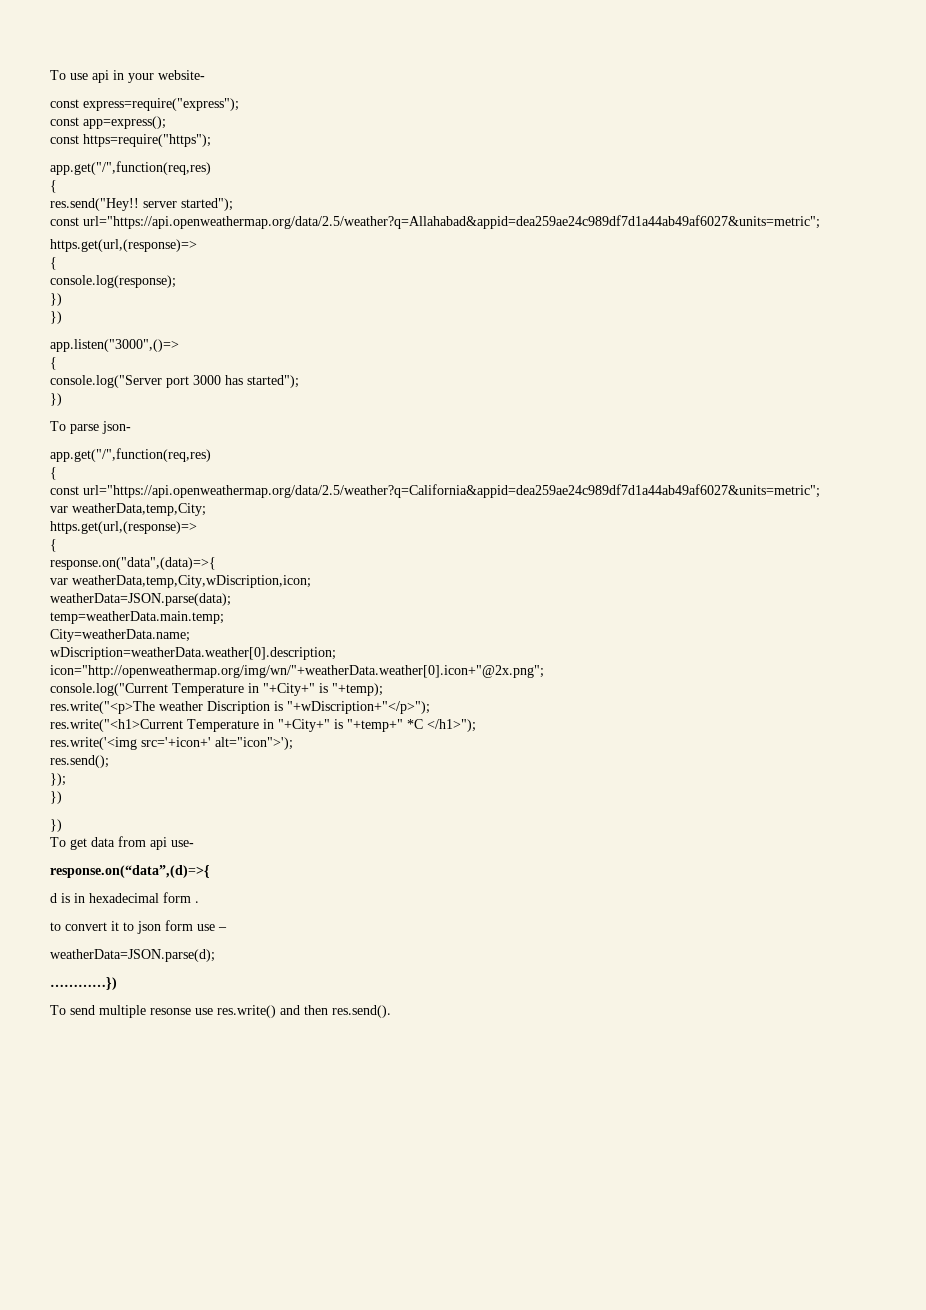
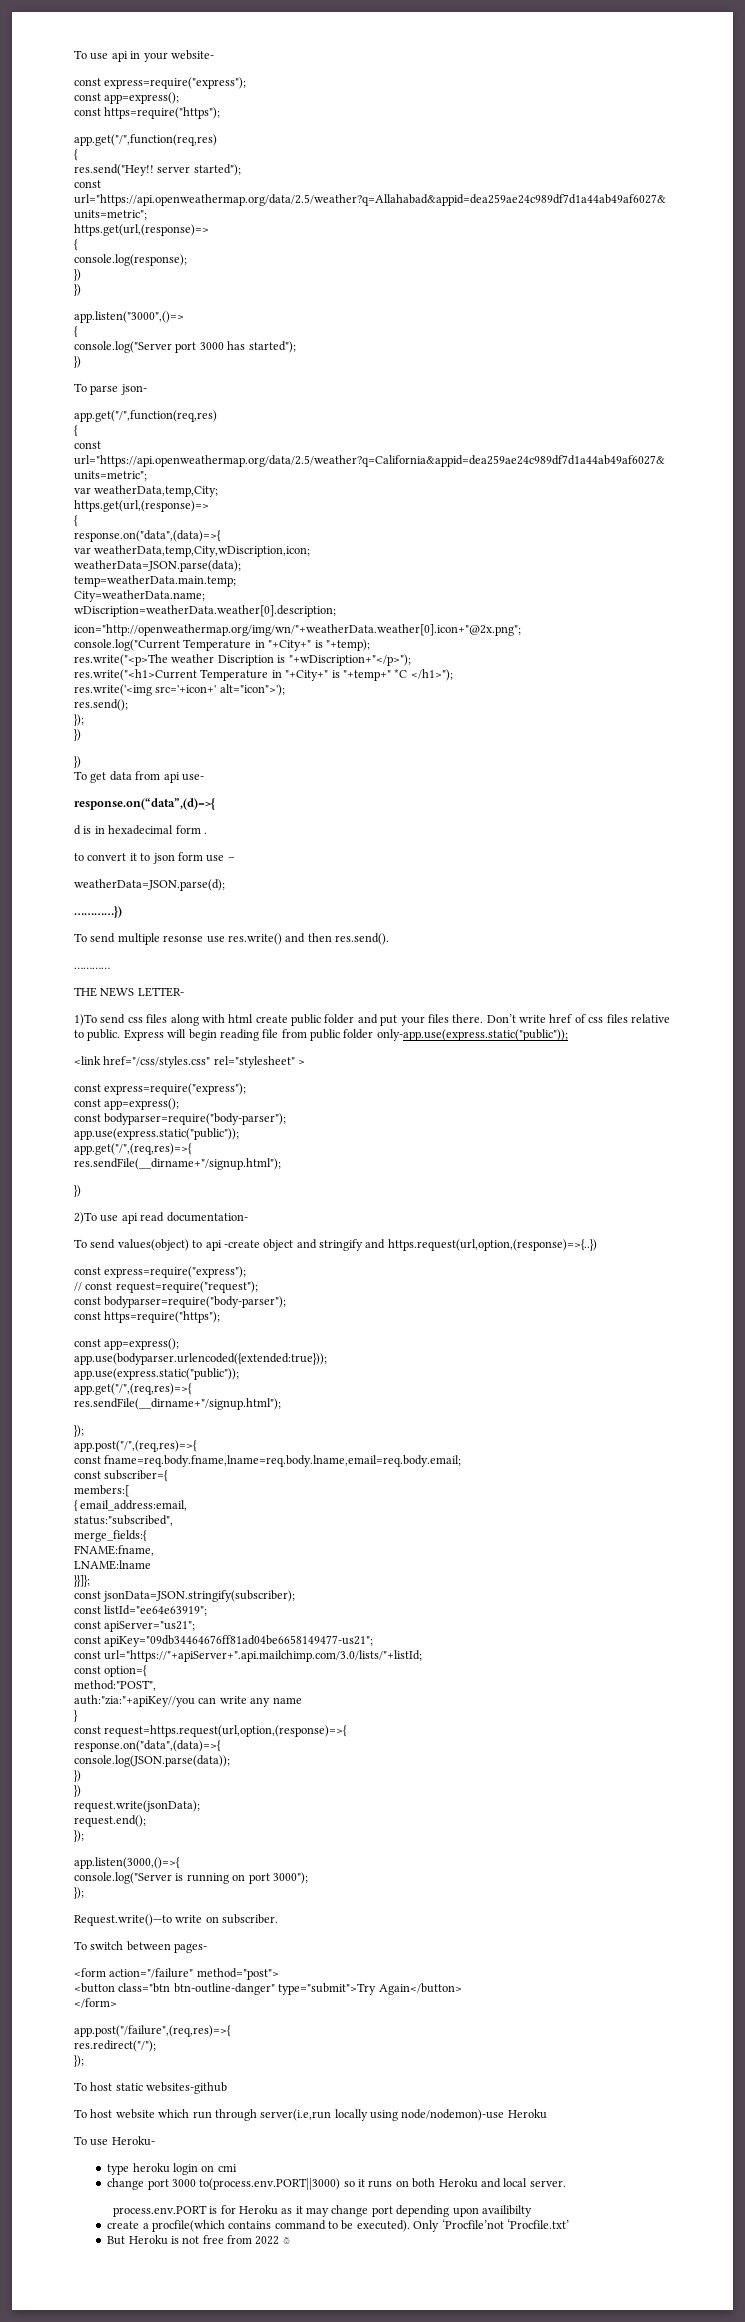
+ …………
+ THE NEWS LETTER-
+ 1)To send css files along with html create public folder and put your files there. Don’t write href of css files relative to public. Express will begin reading file from public folder only-app.use(express.static("public"));
+ <link href="/css/styles.css" rel="stylesheet" >
+ const express=require("express");
+ const app=express();
+ const bodyparser=require("body-parser");
+ app.use(express.static("public"));
+ app.get("/",(req,res)=>{
+ res.sendFile(__dirname+"/signup.html");
+ })
+ 2)To use api read documentation-
+ To send values(object) to api -create object and stringify and https.request(url,option,(response)=>{..})
+ const express=require("express");
+ // const request=require("request");
+ const bodyparser=require("body-parser");
+ const https=require("https");
+ const app=express();
+ app.use(bodyparser.urlencoded({extended:true}));
+ app.use(express.static("public"));
+ app.get("/",(req,res)=>{
+ res.sendFile(__dirname+"/signup.html");
+ });
+ app.post("/",(req,res)=>{
+ const fname=req.body.fname,lname=req.body.lname,email=req.body.email;
+ const subscriber={
+ members:[
+ { email_address:email,
+ status:"subscribed",
+ merge_fields:{
+ FNAME:fname,
+ LNAME:lname
+ }}]};
+ const jsonData=JSON.stringify(subscriber);
+ const listId="ee64e63919";
+ const apiServer="us21";
+ const apiKey="09db34464676ff81ad04be6658149477-us21";
+ const url="https://"+apiServer+".api.mailchimp.com/3.0/lists/"+listId;
+ const option={
+ method:"POST",
+ auth:"zia:"+apiKey//you can write any name
+ }
+ const request=https.request(url,option,(response)=>{
+ response.on("data",(data)=>{
+ console.log(JSON.parse(data));
+ })
+ })
+ request.write(jsonData);
+ request.end();
+ });
+ app.listen(3000,()=>{
+ console.log("Server is running on port 3000");
+ });
+ Request.write()—to write on subscriber.
+ To switch between pages-
+ <form action="/failure" method="post">
+ <button class="btn btn-outline-danger" type="submit">Try Again</button>
+ </form>
+ app.post("/failure",(req,res)=>{
+ res.redirect("/");
+ });
+ To host static websites-github
+ To host website which run through server(i.e,run locally using node/nodemon)-use Heroku
+ To use Heroku-
+ type heroku login on cmi
+ change port 3000 to(process.env.PORT||3000) so it runs on both Heroku and local server.
+ process.env.PORT is for Heroku as it may change port depending upon availibilty
+ create a procfile(which contains command to be executed). Only ‘Procfile’not ‘Procfile.txt’
+ But Heroku is not free from 2022 ☹

